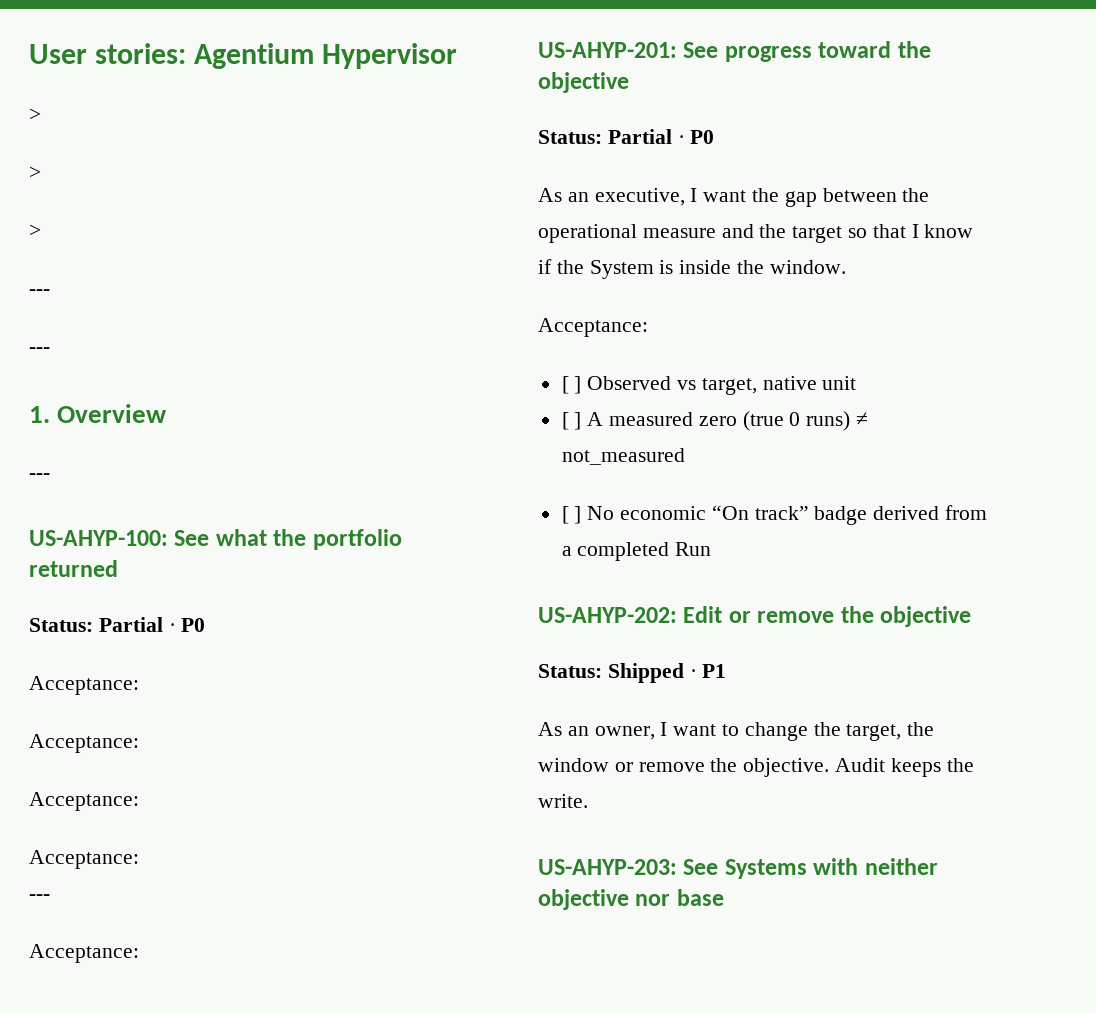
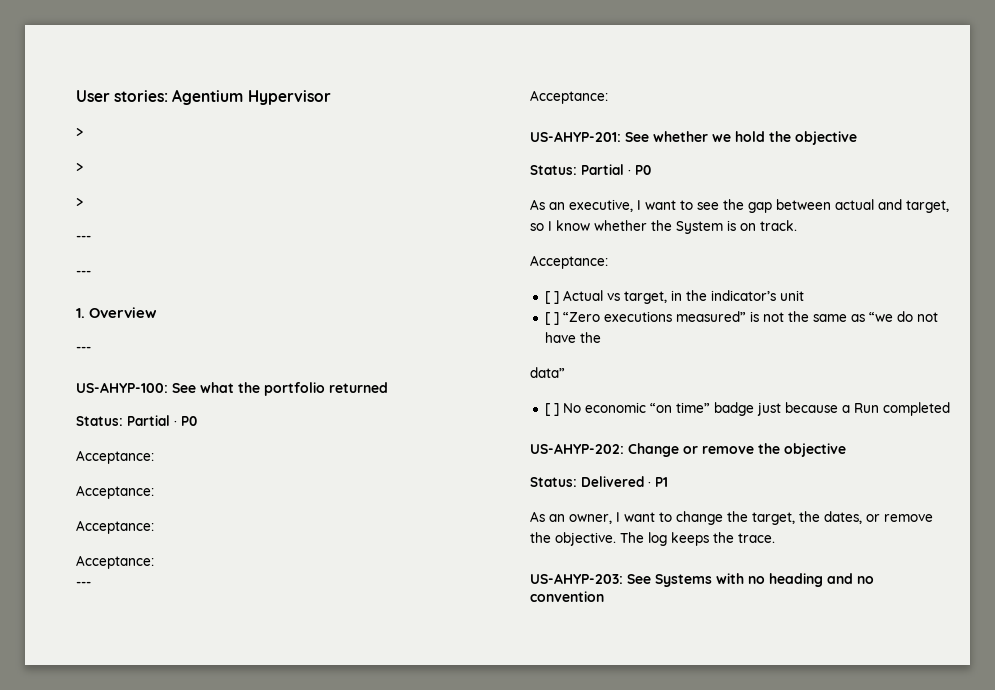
- US-AHYP-201: See progress toward the objective
+ US-AHYP-201: See whether we hold the objective
- As an executive, I want the gap between the operational measure and the target so that I know if the System is inside the window.
+ As an executive, I want to see the gap between actual and target, so I know whether the System is on track.
- [ ] Observed vs target, native unit
+ [ ] Actual vs target, in the indicator’s unit
- [ ] A measured zero (true 0 runs) ≠ not_measured
- [ ] No economic “On track” badge derived from a completed Run
+ [ ] “Zero executions measured” is not the same as “we do not have the
+ data”
+ [ ] No economic “on time” badge just because a Run completed
- US-AHYP-202: Edit or remove the objective
+ US-AHYP-202: Change or remove the objective
- Status: Shipped · P1
+ Status: Delivered · P1
- As an owner, I want to change the target, the window or remove the objective.
+ As an owner, I want to change the target, the dates, or remove the objective.
- Audit keeps the write.
+ The log keeps the trace.
- US-AHYP-203: See Systems with neither objective nor base
+ US-AHYP-203: See Systems with no heading and no convention

